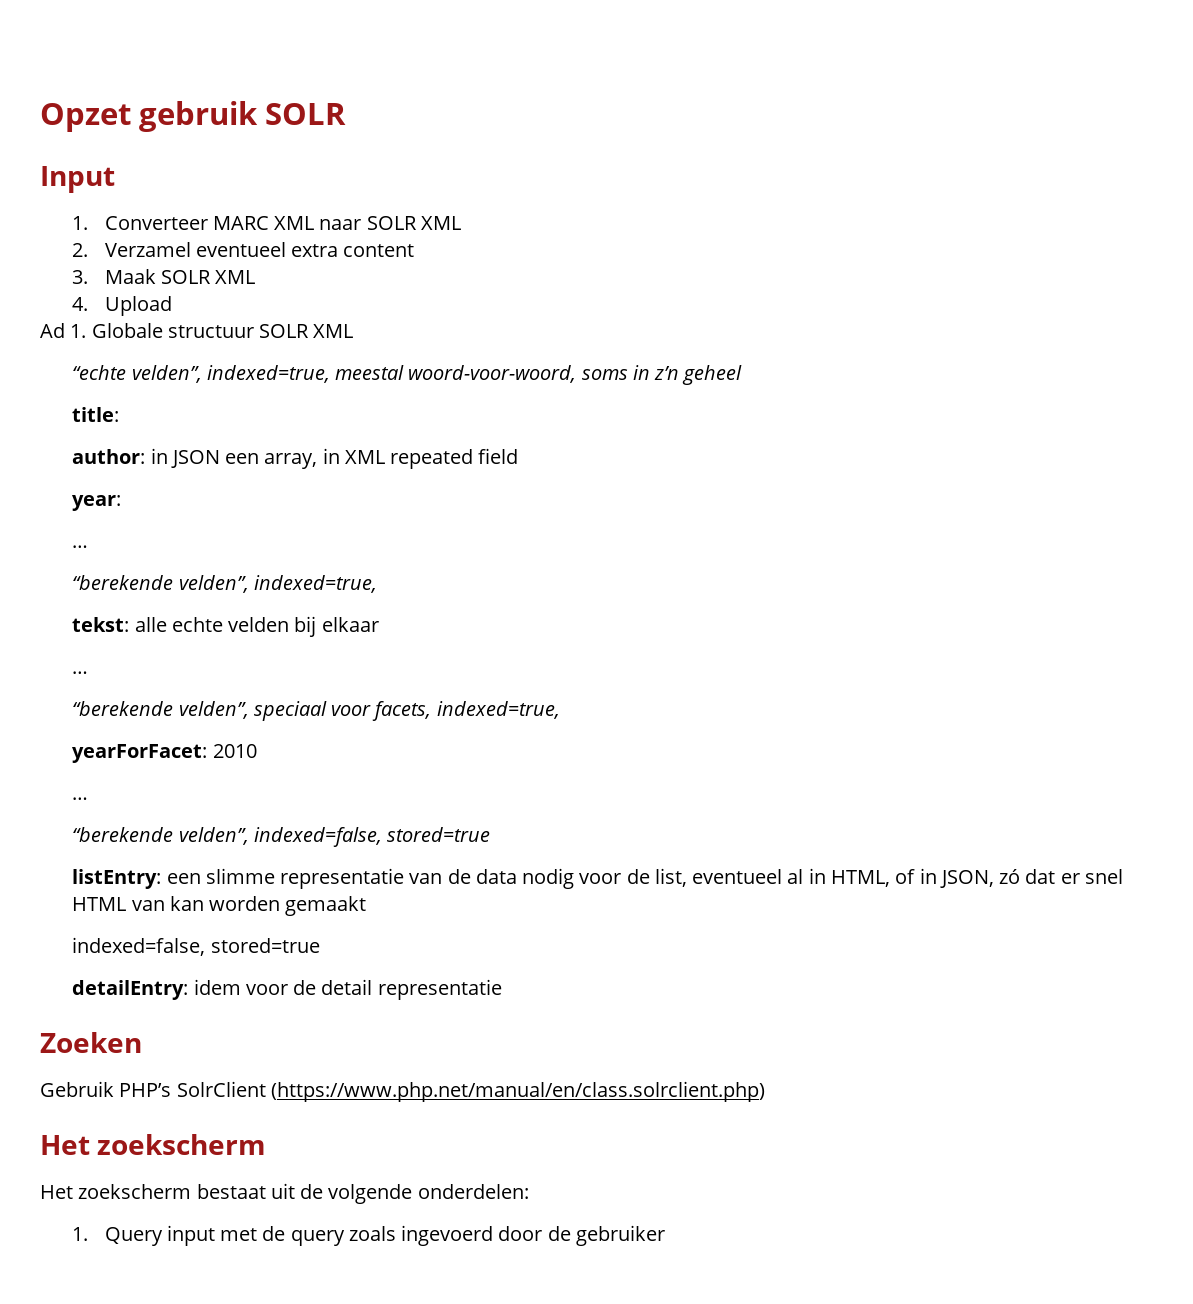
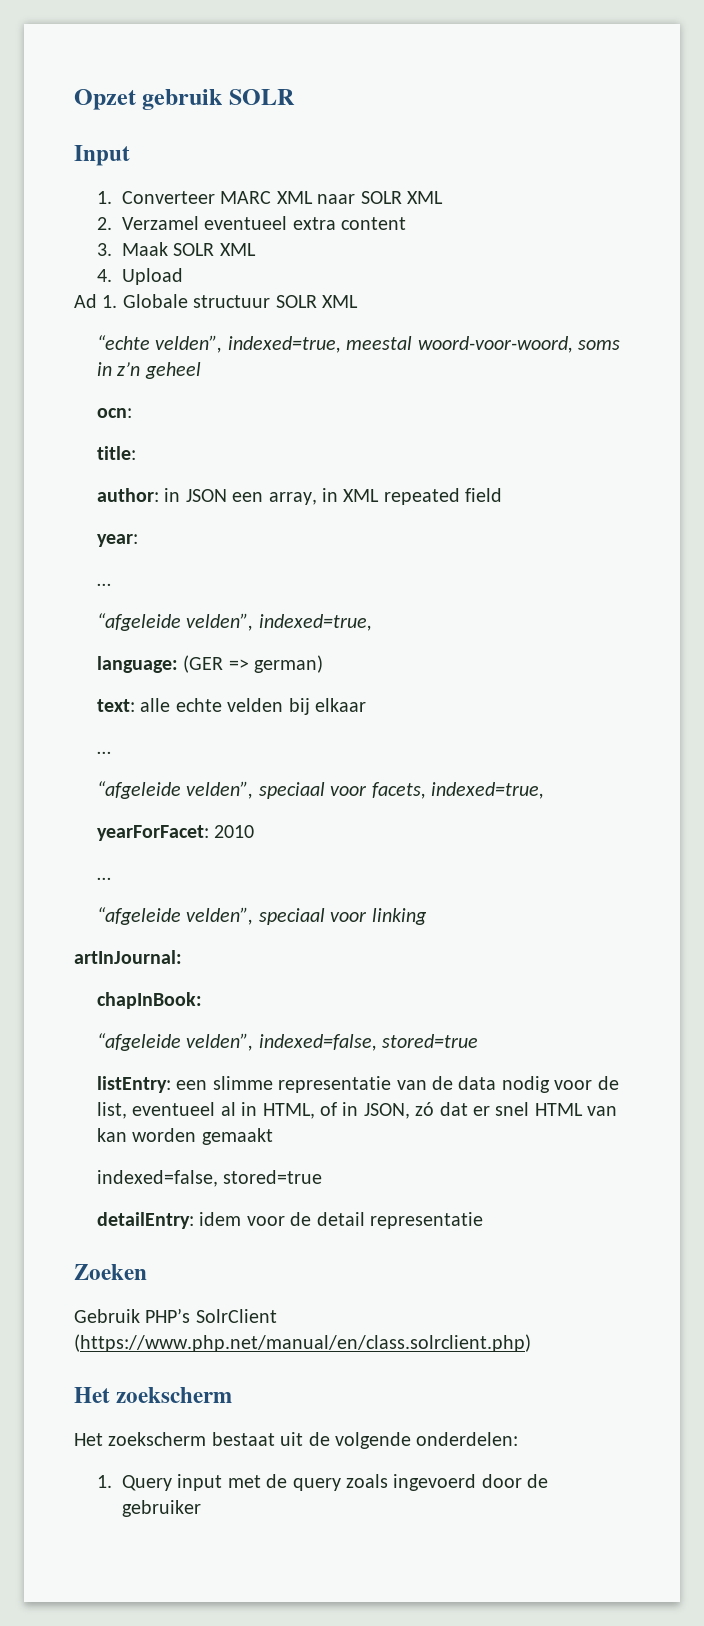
+ ocn:
- “berekende velden”, indexed=true,
+ “afgeleide velden”, indexed=true,
- tekst: alle echte velden bij elkaar
+ language: (GER => german)
+ text: alle echte velden bij elkaar
- “berekende velden”, speciaal voor facets, indexed=true,
+ “afgeleide velden”, speciaal voor facets, indexed=true,
- “berekende velden”, indexed=false, stored=true
+ “afgeleide velden”, speciaal voor linking
+ artInJournal:
+ chapInBook:
+ “afgeleide velden”, indexed=false, stored=true

